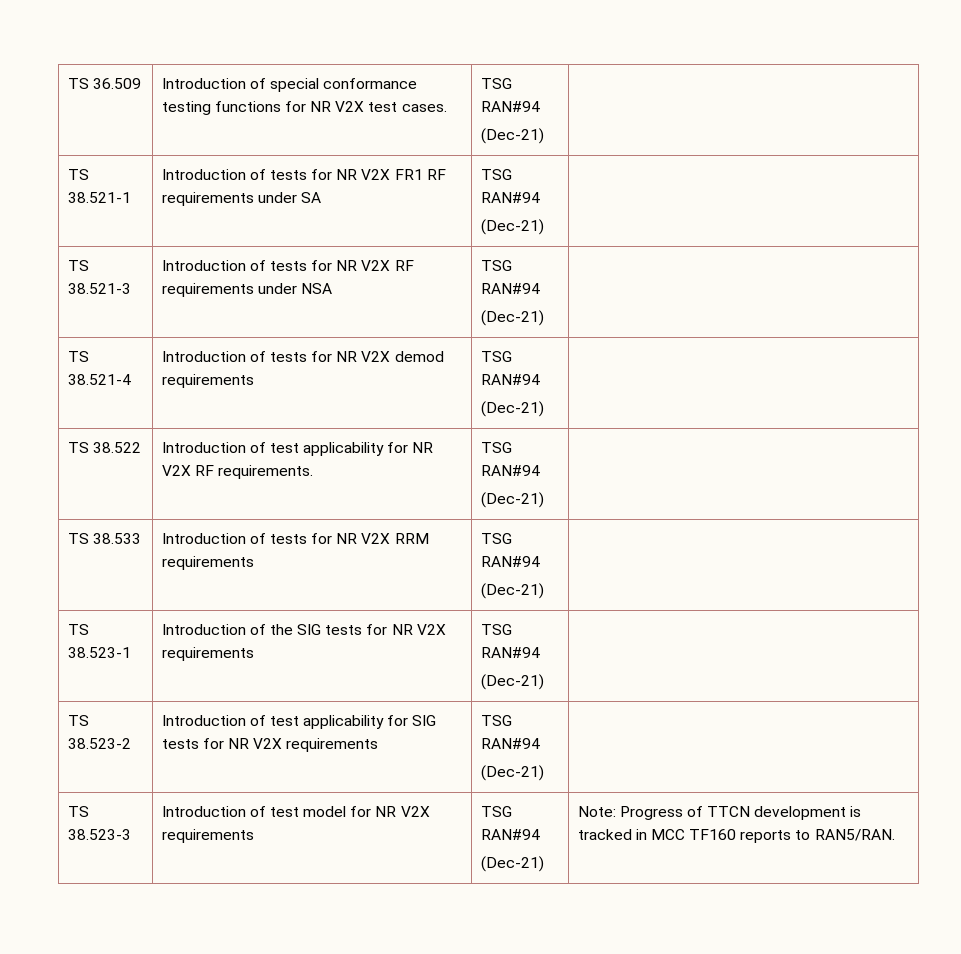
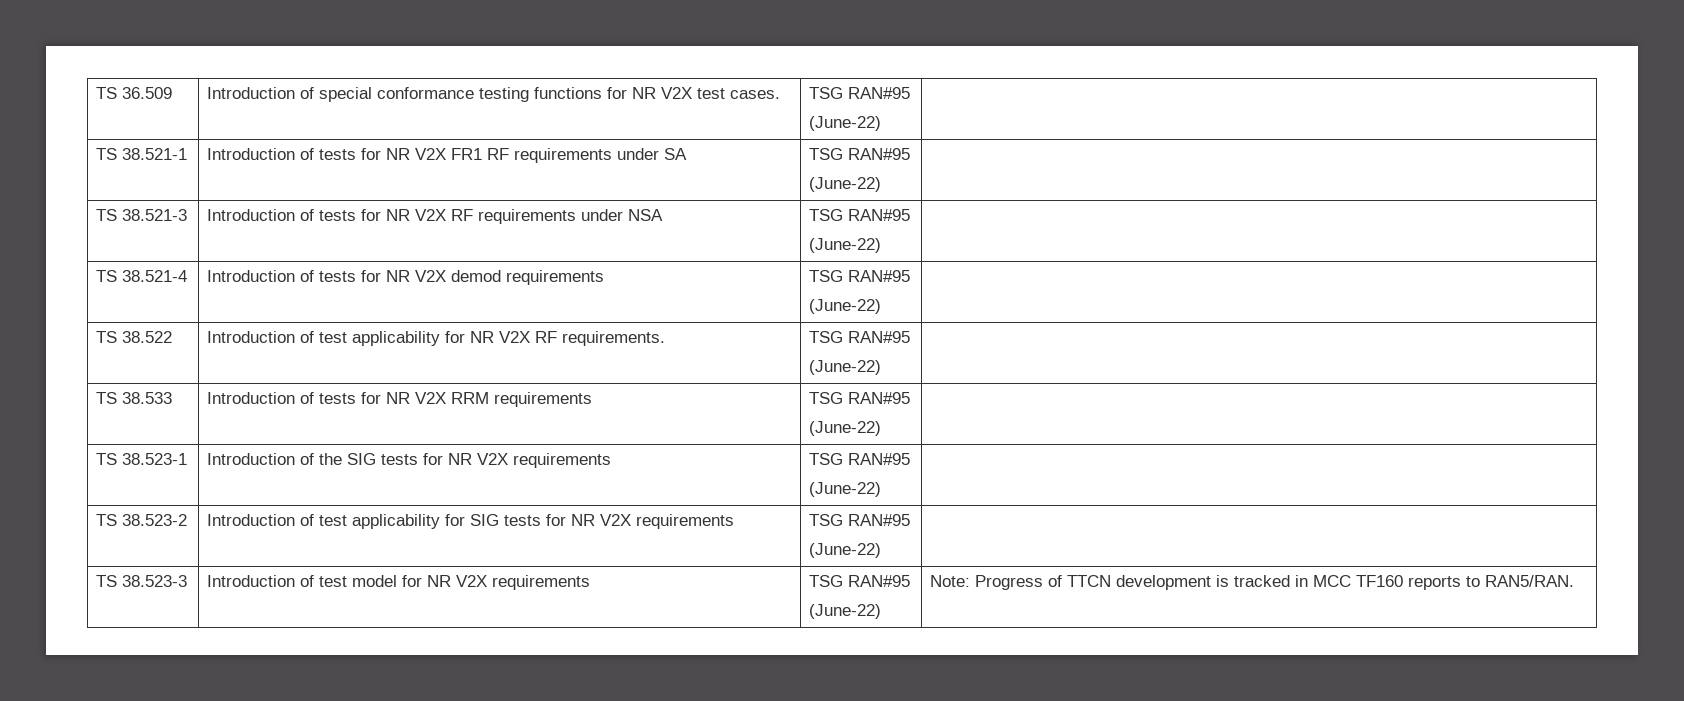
- TS 36.509 | Introduction of special conformance testing functions for NR V2X test cases. | TSG RAN#94
- (Dec-21) |
+ TS 36.509 | Introduction of special conformance testing functions for NR V2X test cases. | TSG RAN#95
+ (June-22) |
- TS 38.521-1 | Introduction of tests for NR V2X FR1 RF requirements under SA | TSG RAN#94
- (Dec-21) |
+ TS 38.521-1 | Introduction of tests for NR V2X FR1 RF requirements under SA | TSG RAN#95
+ (June-22) |
- TS 38.521-3 | Introduction of tests for NR V2X RF requirements under NSA | TSG RAN#94
- (Dec-21) |
+ TS 38.521-3 | Introduction of tests for NR V2X RF requirements under NSA | TSG RAN#95
+ (June-22) |
- TS 38.521-4 | Introduction of tests for NR V2X demod requirements | TSG RAN#94
- (Dec-21) |
+ TS 38.521-4 | Introduction of tests for NR V2X demod requirements | TSG RAN#95
+ (June-22) |
- TS 38.522 | Introduction of test applicability for NR V2X RF requirements. | TSG RAN#94
- (Dec-21) |
+ TS 38.522 | Introduction of test applicability for NR V2X RF requirements. | TSG RAN#95
+ (June-22) |
- TS 38.533 | Introduction of tests for NR V2X RRM requirements | TSG RAN#94
- (Dec-21) |
+ TS 38.533 | Introduction of tests for NR V2X RRM requirements | TSG RAN#95
+ (June-22) |
- TS 38.523-1 | Introduction of the SIG tests for NR V2X requirements | TSG RAN#94
- (Dec-21) |
+ TS 38.523-1 | Introduction of the SIG tests for NR V2X requirements | TSG RAN#95
+ (June-22) |
- TS 38.523-2 | Introduction of test applicability for SIG tests for NR V2X requirements | TSG RAN#94
- (Dec-21) |
+ TS 38.523-2 | Introduction of test applicability for SIG tests for NR V2X requirements | TSG RAN#95
+ (June-22) |
- TS 38.523-3 | Introduction of test model for NR V2X requirements | TSG RAN#94
- (Dec-21) | Note: Progress of TTCN development is tracked in MCC TF160 reports to RAN5/RAN.
+ TS 38.523-3 | Introduction of test model for NR V2X requirements | TSG RAN#95
+ (June-22) | Note: Progress of TTCN development is tracked in MCC TF160 reports to RAN5/RAN.

